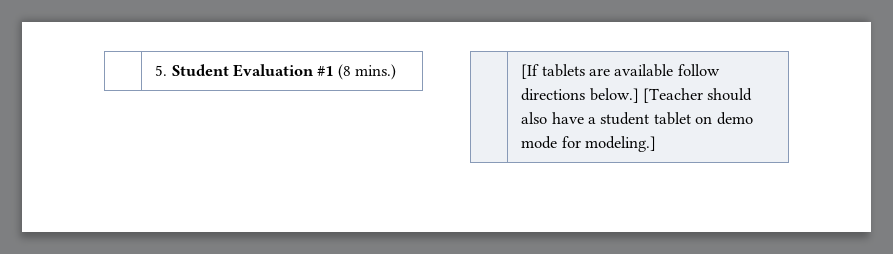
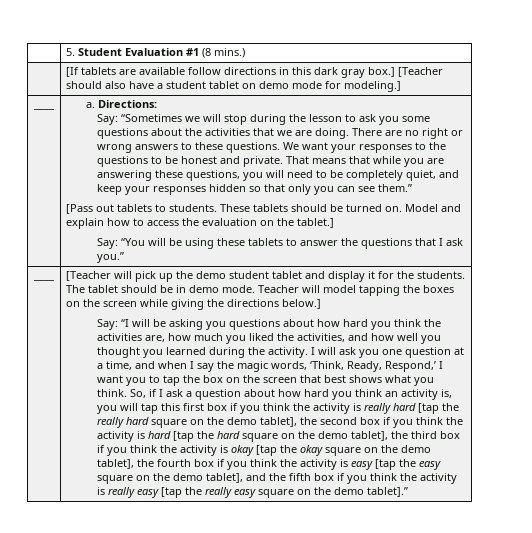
- | [If tablets are available follow directions below.] [Teacher should also have a student tablet on demo mode for modeling.]
+ | [If tablets are available follow directions in this dark gray box.] [Teacher should also have a student tablet on demo mode for modeling.]
+ ____ | a. Directions:
+ Say: “Sometimes we will stop during the lesson to ask you some questions about the activities that we are doing. There are no right or wrong answers to these questions. We want your responses to the questions to be honest and private. That means that while you are answering these questions, you will need to be completely quiet, and keep your responses hidden so that only you can see them.”
+ [Pass out tablets to students. These tablets should be turned on. Model and explain how to access the evaluation on the tablet.]
+ Say: “You will be using these tablets to answer the questions that I ask you.”
+ ____ | [Teacher will pick up the demo student tablet and display it for the students. The tablet should be in demo mode. Teacher will model tapping the boxes on the screen while giving the directions below.]
+ Say: “I will be asking you questions about how hard you think the activities are, how much you liked the activities, and how well you thought you learned during the activity. I will ask you one question at a time, and when I say the magic words, ‘Think, Ready, Respond,’ I want you to tap the box on the screen that best shows what you think. So, if I ask a question about how hard you think an activity is, you will tap this first box if you think the activity is really hard [tap the really hard square on the demo tablet], the second box if you think the activity is hard [tap the hard square on the demo tablet], the third box if you think the activity is okay [tap the okay square on the demo tablet], the fourth box if you think the activity is easy [tap the easy square on the demo tablet], and the fifth box if you think the activity is really easy [tap the really easy square on the demo tablet].”

